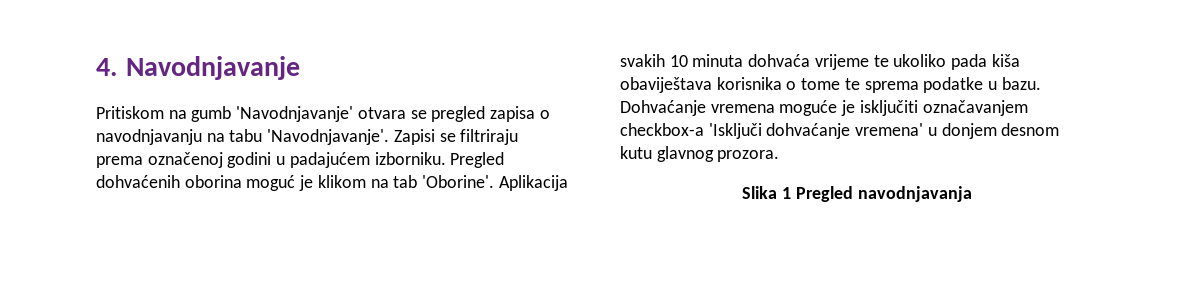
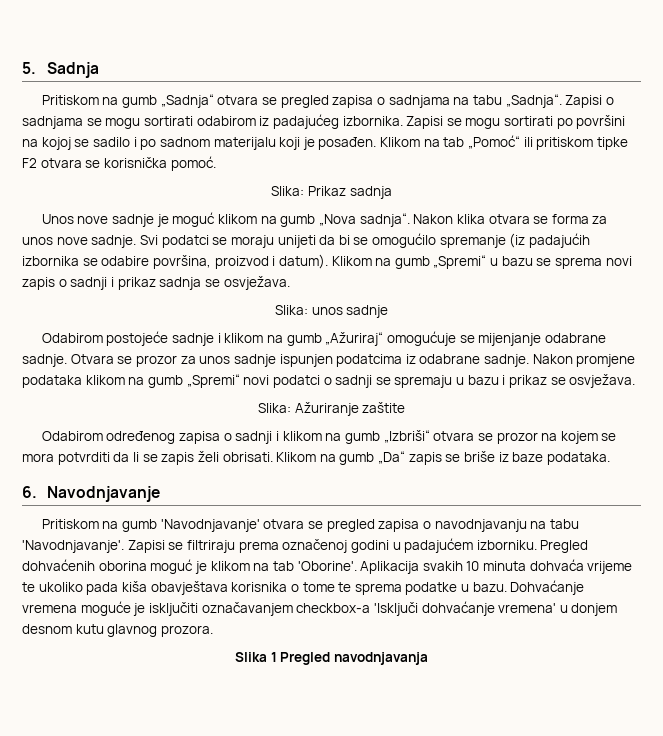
- 4. Navodnjavanje
+ 5. Sadnja
+ Pritiskom na gumb „Sadnja“ otvara se pregled zapisa o sadnjama na tabu „Sadnja“. Zapisi o sadnjama se mogu sortirati odabirom iz padajućeg izbornika. Zapisi se mogu sortirati po površini na kojoj se sadilo i po sadnom materijalu koji je posađen. Klikom na tab „Pomoć“ ili pritiskom tipke F2 otvara se korisnička pomoć.
+ Slika: Prikaz sadnja
+ Unos nove sadnje je moguć klikom na gumb „Nova sadnja“. Nakon klika otvara se forma za unos nove sadnje. Svi podatci se moraju unijeti da bi se omogućilo spremanje (iz padajućih izbornika se odabire površina, proizvod i datum). Klikom na gumb „Spremi“ u bazu se sprema novi zapis o sadnji i prikaz sadnja se osvježava.
+ Slika: unos sadnje
+ Odabirom postojeće sadnje i klikom na gumb „Ažuriraj“ omogućuje se mijenjanje odabrane sadnje. Otvara se prozor za unos sadnje ispunjen podatcima iz odabrane sadnje. Nakon promjene podataka klikom na gumb „Spremi“ novi podatci o sadnji se spremaju u bazu i prikaz se osvježava.
+ Slika: Ažuriranje zaštite
+ Odabirom određenog zapisa o sadnji i klikom na gumb „Izbriši“ otvara se prozor na kojem se mora potvrditi da li se zapis želi obrisati. Klikom na gumb „Da“ zapis se briše iz baze podataka.
+ 6. Navodnjavanje
- Aplikacija svakih 10 minuta dohvaća vrijeme te ukoliko pada kiša obaviještava korisnika o tome te sprema podatke u bazu.
+ Aplikacija svakih 10 minuta dohvaća vrijeme te ukoliko pada kiša obavještava korisnika o tome te sprema podatke u bazu.

